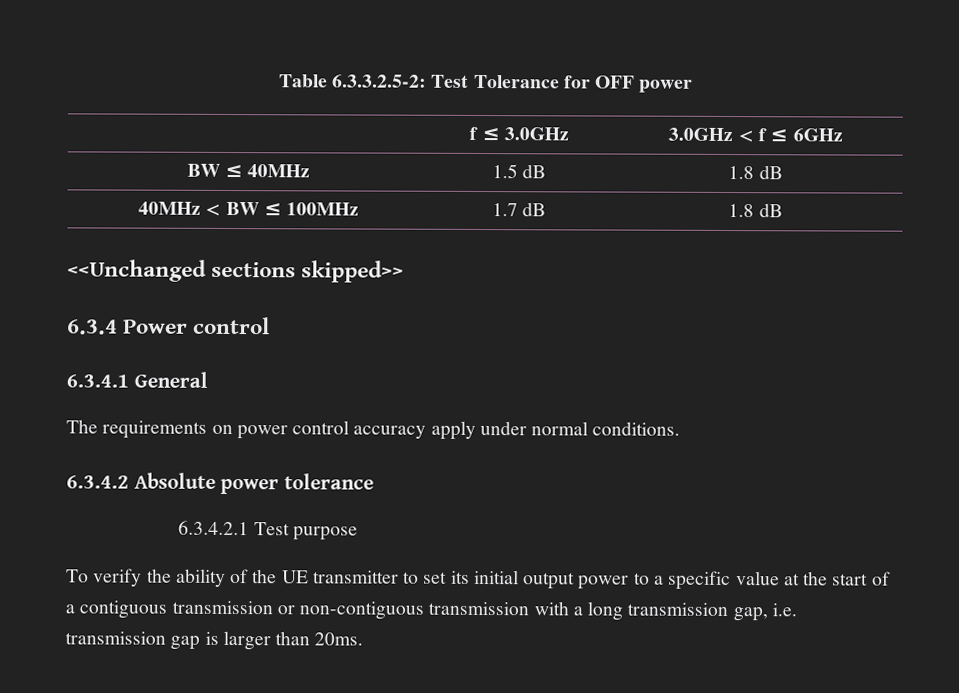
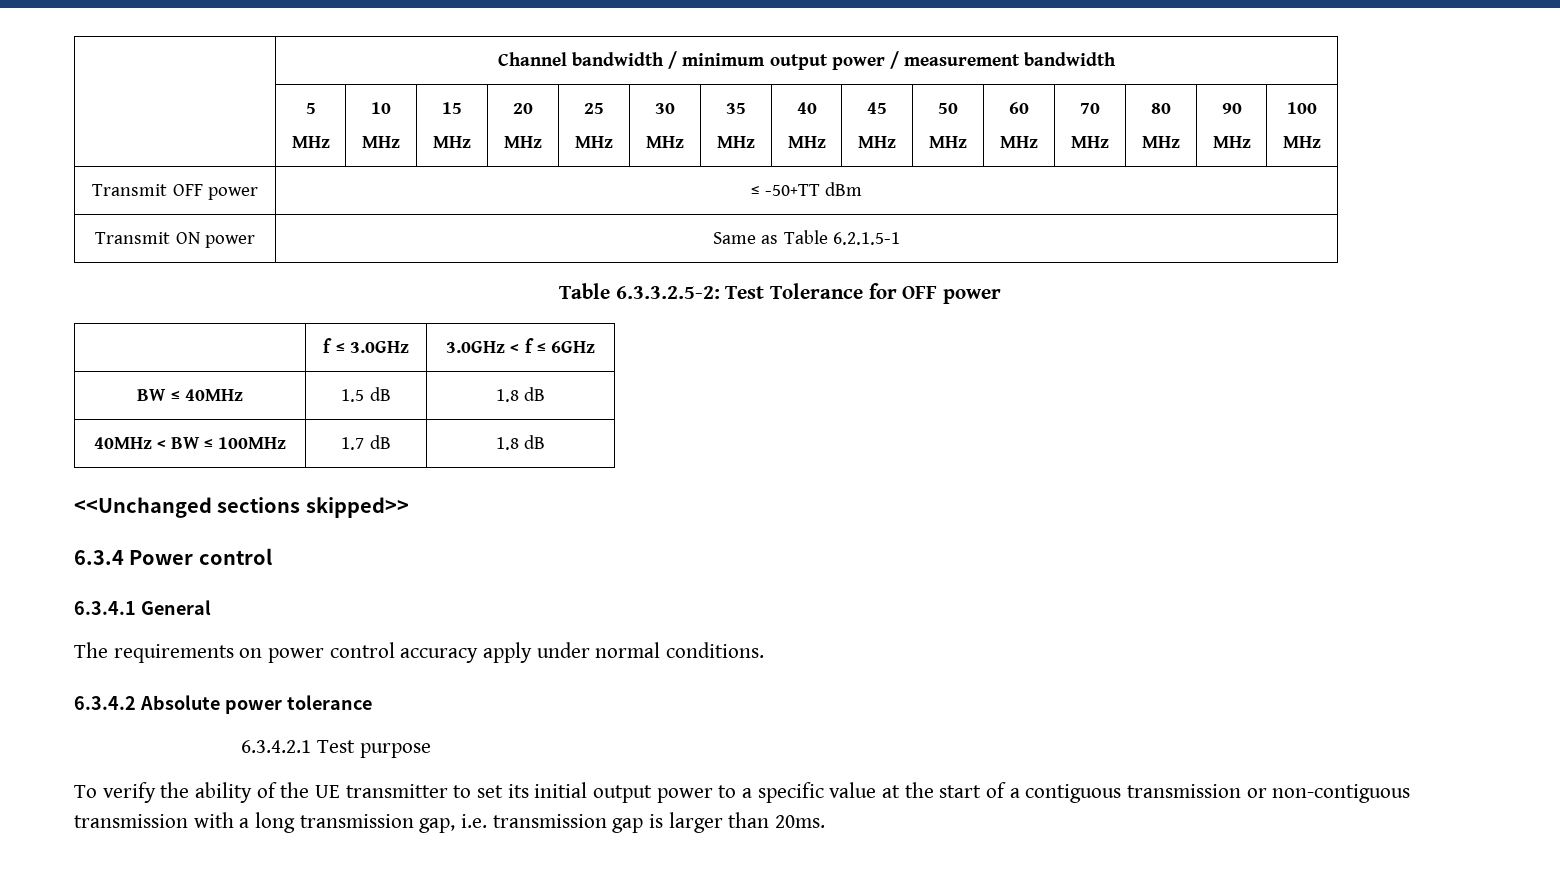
+ | Channel bandwidth / minimum output power / measurement bandwidth
+ | 5
+ MHz | 10
+ MHz | 15
+ MHz | 20
+ MHz | 25
+ MHz | 30
+ MHz | 35
+ MHz | 40
+ MHz | 45
+ MHz | 50
+ MHz | 60
+ MHz | 70
+ MHz | 80
+ MHz | 90
+ MHz | 100
+ MHz
+ Transmit OFF power | ≤ -50+TT dBm
+ Transmit ON power | Same as Table 6.2.1.5-1

